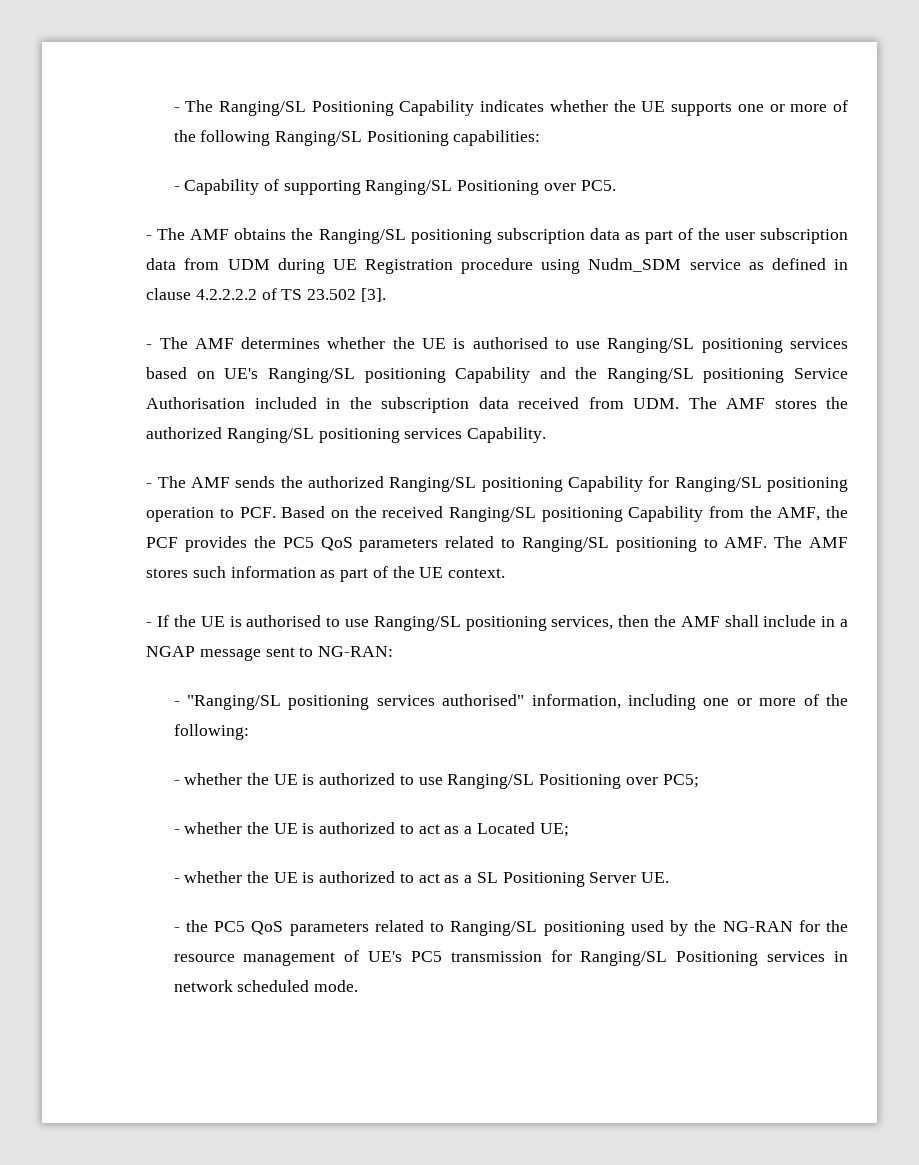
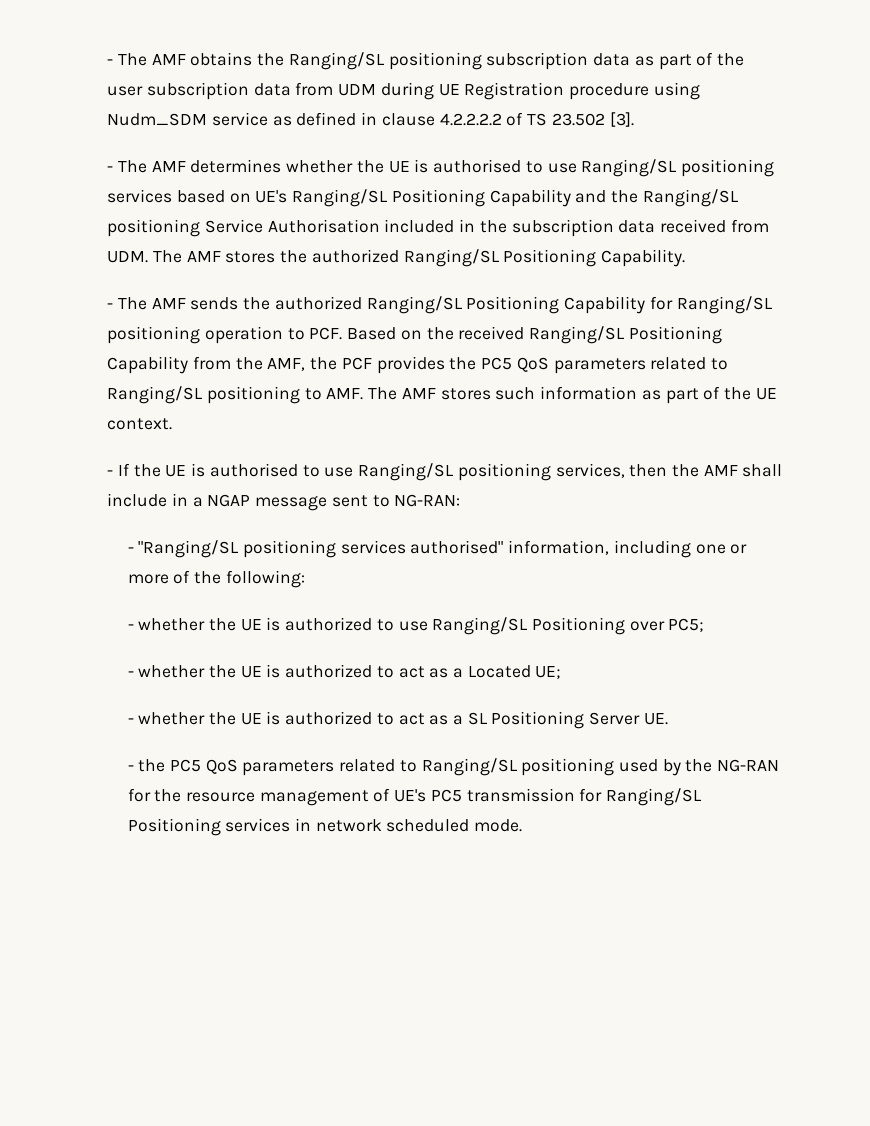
- - The Ranging/SL Positioning Capability indicates whether the UE supports one or more of the following Ranging/SL Positioning capabilities:
- - Capability of supporting Ranging/SL Positioning over PC5.
- - The AMF determines whether the UE is authorised to use Ranging/SL positioning services based on UE's Ranging/SL positioning Capability and the Ranging/SL positioning Service Authorisation included in the subscription data received from UDM. The AMF stores the authorized Ranging/SL positioning services Capability.
+ - The AMF determines whether the UE is authorised to use Ranging/SL positioning services based on UE's Ranging/SL Positioning Capability and the Ranging/SL positioning Service Authorisation included in the subscription data received from UDM. The AMF stores the authorized Ranging/SL Positioning Capability.
- - The AMF sends the authorized Ranging/SL positioning Capability for Ranging/SL positioning operation to PCF. Based on the received Ranging/SL positioning Capability from the AMF, the PCF provides the PC5 QoS parameters related to Ranging/SL positioning to AMF. The AMF stores such information as part of the UE context.
+ - The AMF sends the authorized Ranging/SL Positioning Capability for Ranging/SL positioning operation to PCF. Based on the received Ranging/SL Positioning Capability from the AMF, the PCF provides the PC5 QoS parameters related to Ranging/SL positioning to AMF. The AMF stores such information as part of the UE context.

